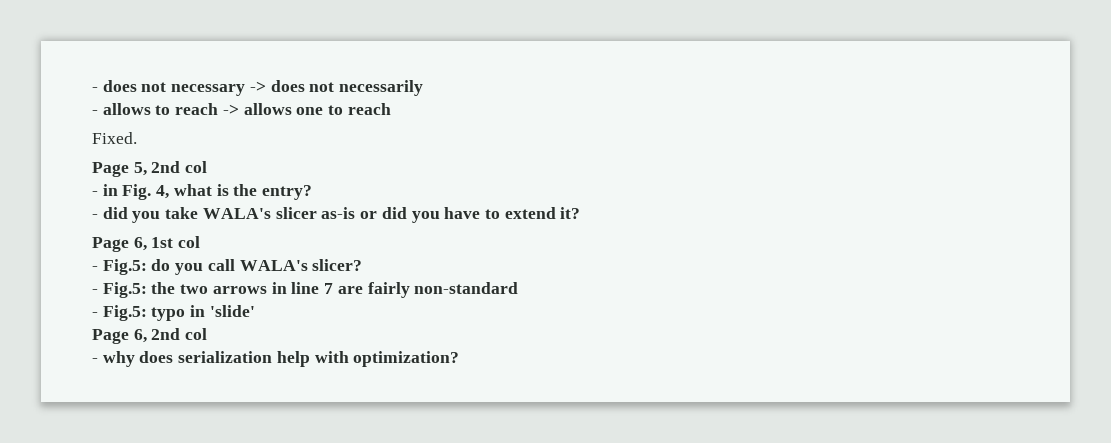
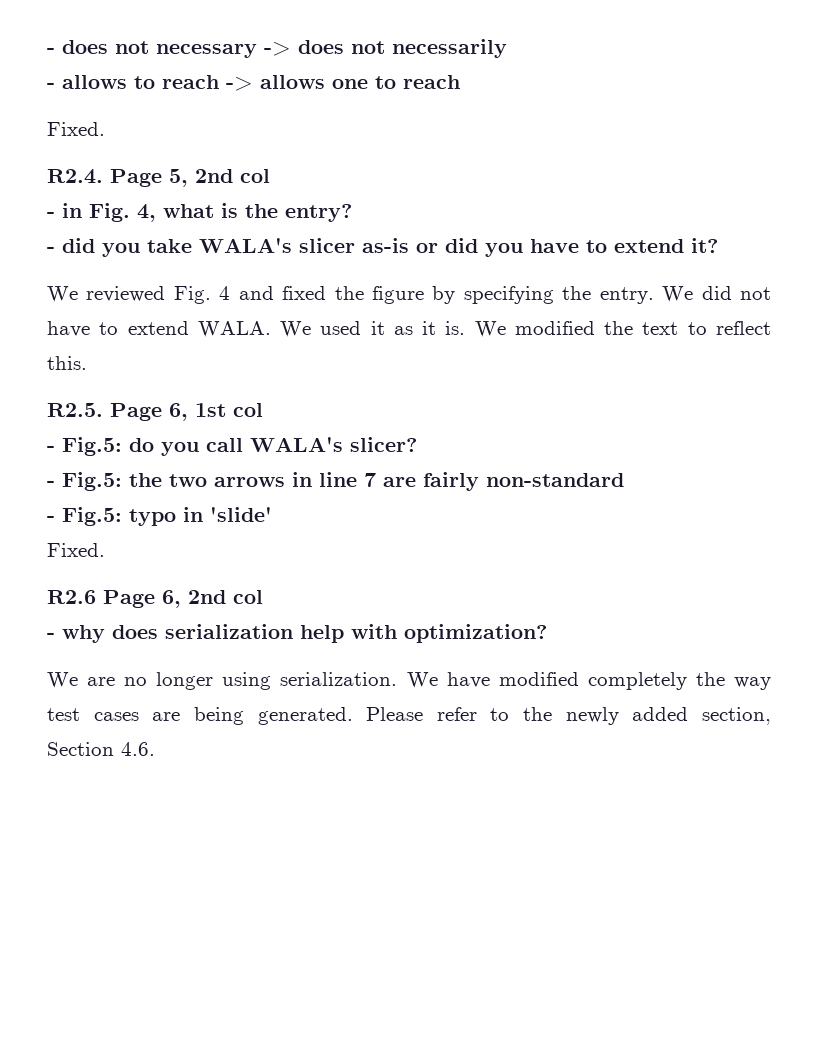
- Page 5, 2nd col
+ R2.4. Page 5, 2nd col
- Page 6, 1st col
+ We reviewed Fig. 4 and fixed the figure by specifying the entry. We did not have to extend WALA. We used it as it is. We modified the text to reflect this.
+ R2.5. Page 6, 1st col
  - Fig.5: typo in 'slide'
- Page 6, 2nd col
+ Fixed.
+ R2.6 Page 6, 2nd col
+ We are no longer using serialization. We have modified completely the way test cases are being generated. Please refer to the newly added section, Section 4.6.

